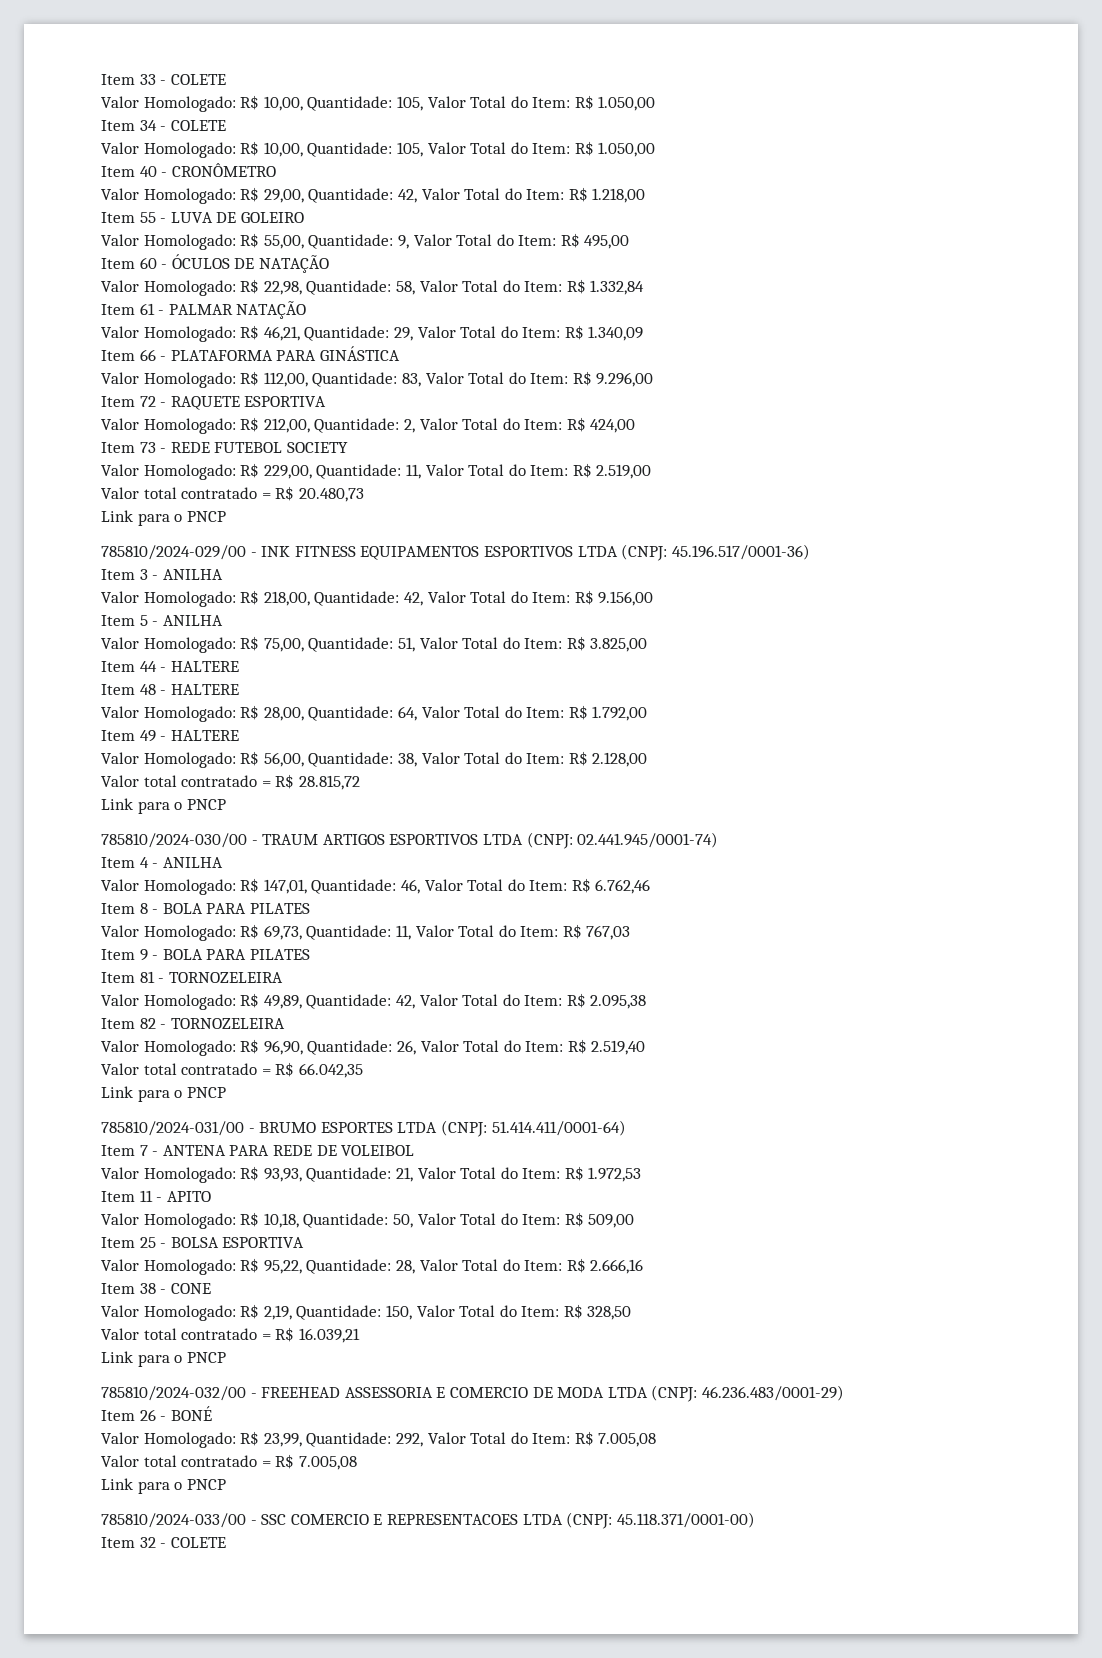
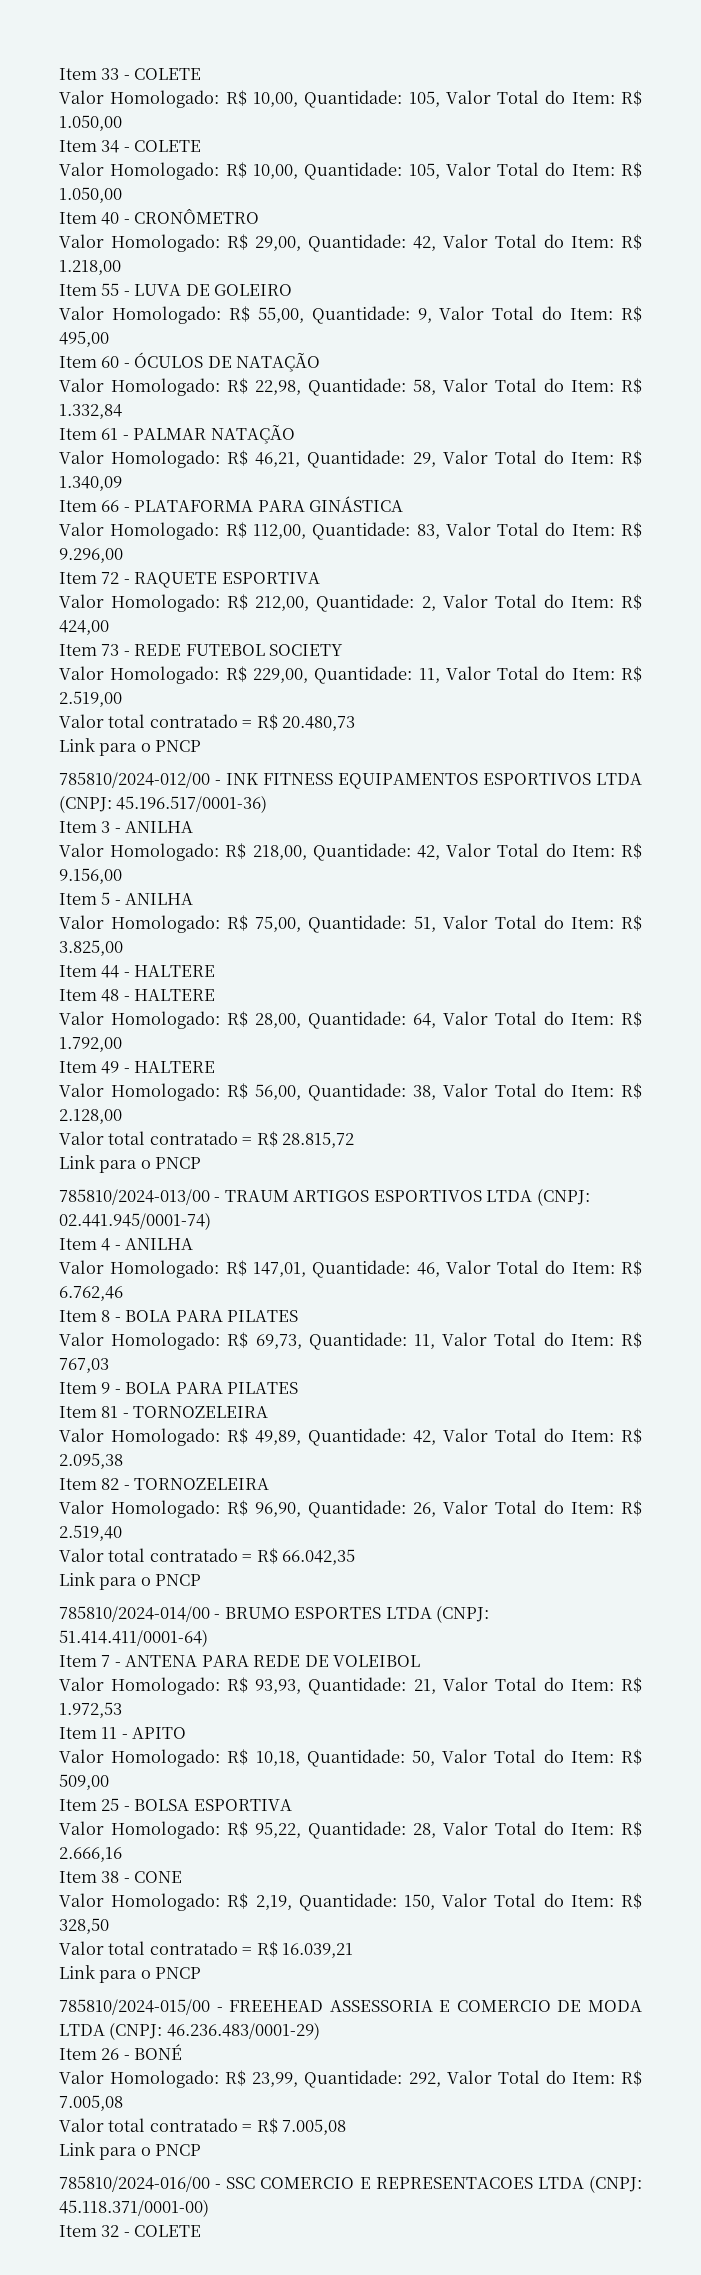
- 785810/2024-029/00 - INK FITNESS EQUIPAMENTOS ESPORTIVOS LTDA (CNPJ: 45.196.517/0001-36)
+ 785810/2024-012/00 - INK FITNESS EQUIPAMENTOS ESPORTIVOS LTDA (CNPJ: 45.196.517/0001-36)
- 785810/2024-030/00 - TRAUM ARTIGOS ESPORTIVOS LTDA (CNPJ: 02.441.945/0001-74)
+ 785810/2024-013/00 - TRAUM ARTIGOS ESPORTIVOS LTDA (CNPJ: 02.441.945/0001-74)
- 785810/2024-031/00 - BRUMO ESPORTES LTDA (CNPJ: 51.414.411/0001-64)
+ 785810/2024-014/00 - BRUMO ESPORTES LTDA (CNPJ: 51.414.411/0001-64)
- 785810/2024-032/00 - FREEHEAD ASSESSORIA E COMERCIO DE MODA LTDA (CNPJ: 46.236.483/0001-29)
+ 785810/2024-015/00 - FREEHEAD ASSESSORIA E COMERCIO DE MODA LTDA (CNPJ: 46.236.483/0001-29)
- 785810/2024-033/00 - SSC COMERCIO E REPRESENTACOES LTDA (CNPJ: 45.118.371/0001-00)
+ 785810/2024-016/00 - SSC COMERCIO E REPRESENTACOES LTDA (CNPJ: 45.118.371/0001-00)

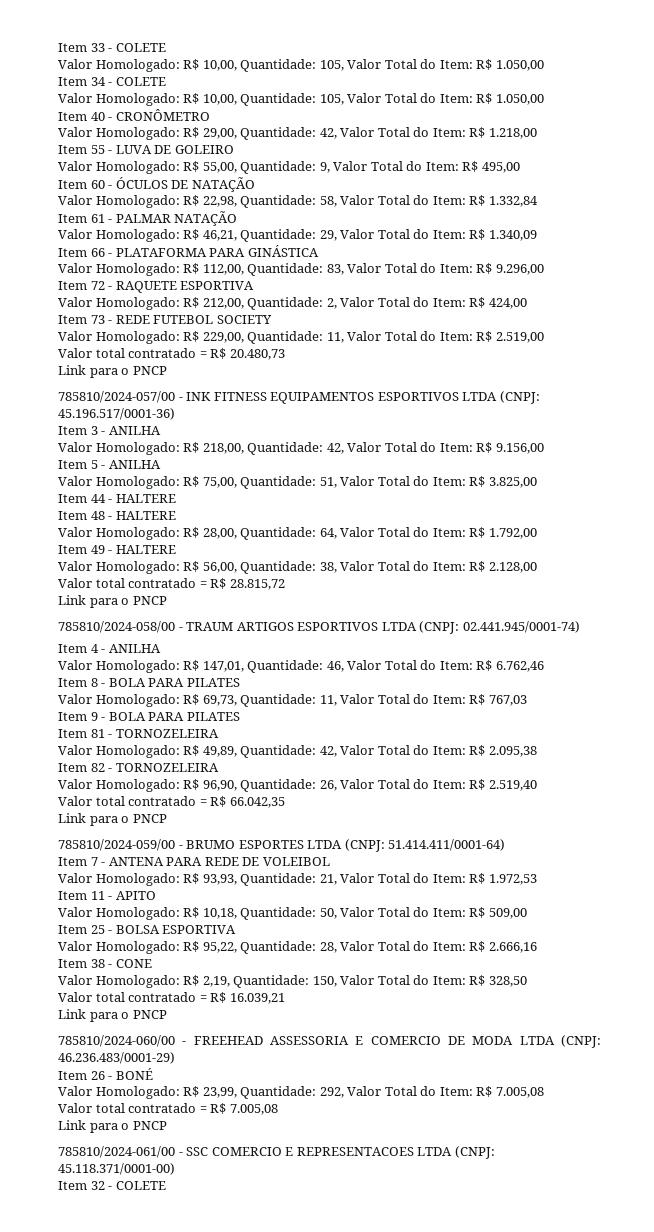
- 785810/2024-012/00 - INK FITNESS EQUIPAMENTOS ESPORTIVOS LTDA (CNPJ: 45.196.517/0001-36)
+ 785810/2024-057/00 - INK FITNESS EQUIPAMENTOS ESPORTIVOS LTDA (CNPJ: 45.196.517/0001-36)
- 785810/2024-013/00 - TRAUM ARTIGOS ESPORTIVOS LTDA (CNPJ: 02.441.945/0001-74)
+ 785810/2024-058/00 - TRAUM ARTIGOS ESPORTIVOS LTDA (CNPJ: 02.441.945/0001-74)
- 785810/2024-014/00 - BRUMO ESPORTES LTDA (CNPJ: 51.414.411/0001-64)
+ 785810/2024-059/00 - BRUMO ESPORTES LTDA (CNPJ: 51.414.411/0001-64)
- 785810/2024-015/00 - FREEHEAD ASSESSORIA E COMERCIO DE MODA LTDA (CNPJ: 46.236.483/0001-29)
+ 785810/2024-060/00 - FREEHEAD ASSESSORIA E COMERCIO DE MODA LTDA (CNPJ: 46.236.483/0001-29)
- 785810/2024-016/00 - SSC COMERCIO E REPRESENTACOES LTDA (CNPJ: 45.118.371/0001-00)
+ 785810/2024-061/00 - SSC COMERCIO E REPRESENTACOES LTDA (CNPJ: 45.118.371/0001-00)

